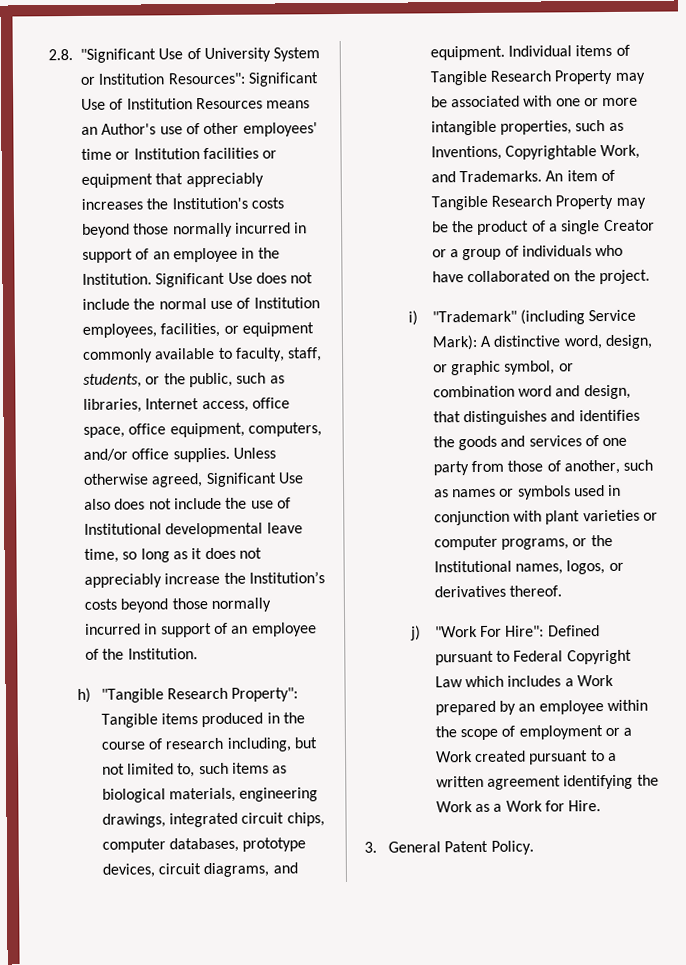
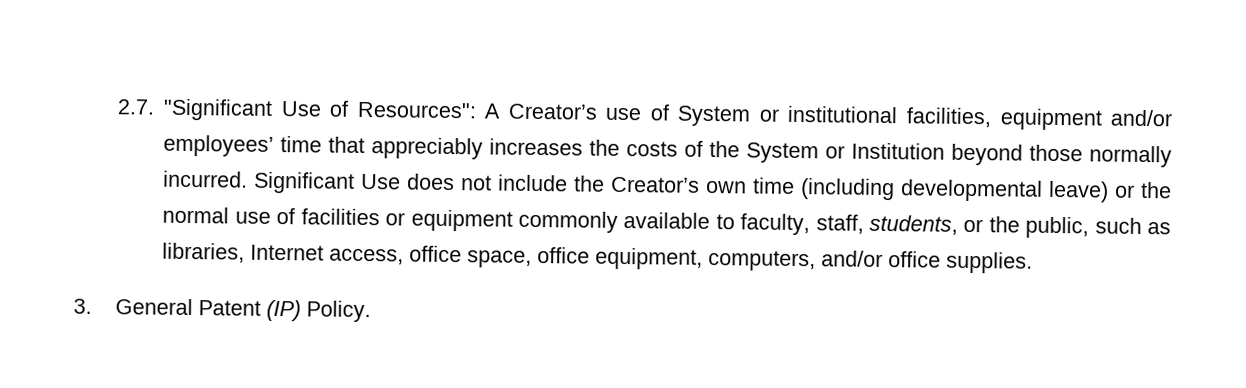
- 2.8. "Significant Use of University System or Institution Resources": Significant Use of Institution Resources means an Author's use of other employees' time or Institution facilities or equipment that appreciably increases the Institution's costs beyond those normally incurred in support of an employee in the Institution.
+ 2.7. "Significant Use of Resources": A Creator’s use of System or institutional facilities, equipment and/or employees’ time that appreciably increases the costs of the System or Institution beyond those normally incurred.
- Significant Use does not include the normal use of Institution employees, facilities, or equipment commonly available to faculty, staff, students, or the public, such as libraries, Internet access, office space, office equipment, computers, and/or office supplies. Unless otherwise agreed, Significant Use also does not include the use of Institutional developmental leave time, so long as it does not appreciably increase the Institution’s costs beyond those normally incurred in support of an employee of the Institution.
- h) "Tangible Research Property": Tangible items produced in the course of research including, but not limited to, such items as biological materials, engineering drawings, integrated circuit chips, computer databases, prototype devices, circuit diagrams, and equipment. Individual items of Tangible Research Property may be associated with one or more intangible properties, such as Inventions, Copyrightable Work, and Trademarks. An item of Tangible Research Property may be the product of a single Creator or a group of individuals who have collaborated on the project.
- i) "Trademark" (including Service Mark): A distinctive word, design, or graphic symbol, or combination word and design, that distinguishes and identifies the goods and services of one party from those of another, such as names or symbols used in conjunction with plant varieties or computer programs, or the Institutional names, logos, or derivatives thereof.
- j) "Work For Hire": Defined pursuant to Federal Copyright Law which includes a Work prepared by an employee within the scope of employment or a Work created pursuant to a written agreement identifying the Work as a Work for Hire.
+ Significant Use does not include the Creator’s own time (including developmental leave) or the normal use of facilities or equipment commonly available to faculty, staff, students, or the public, such as libraries, Internet access, office space, office equipment, computers, and/or office supplies.
- 3. General Patent Policy.
+ 3. General Patent (IP) Policy.

